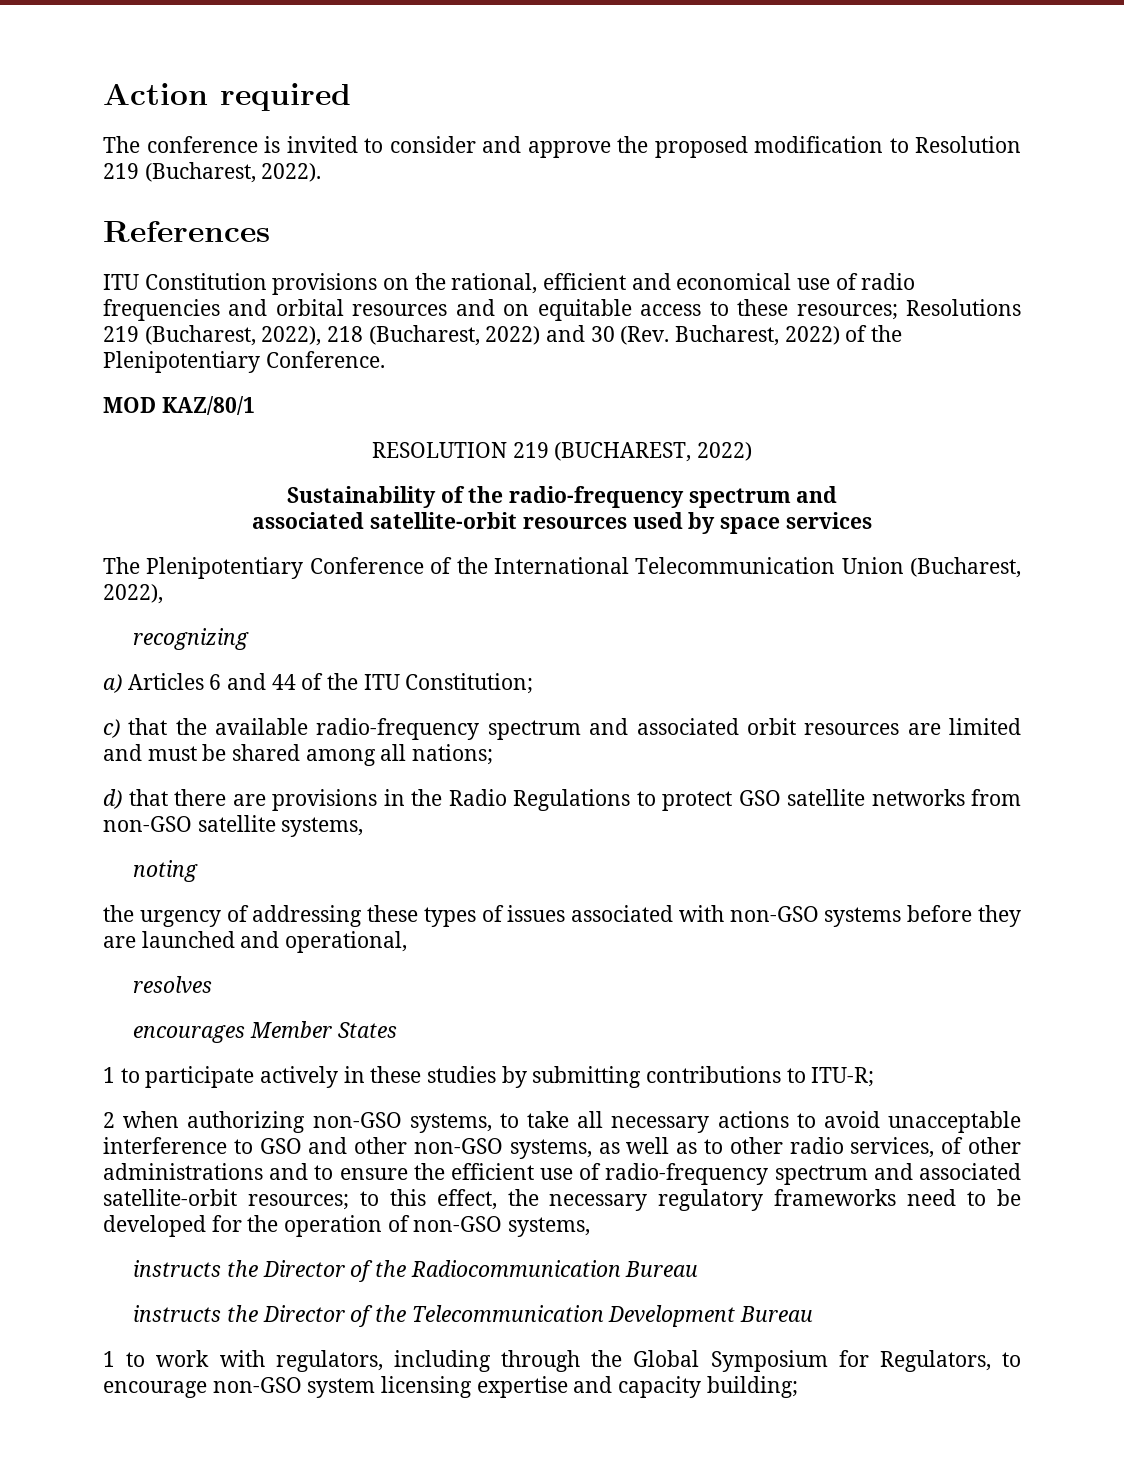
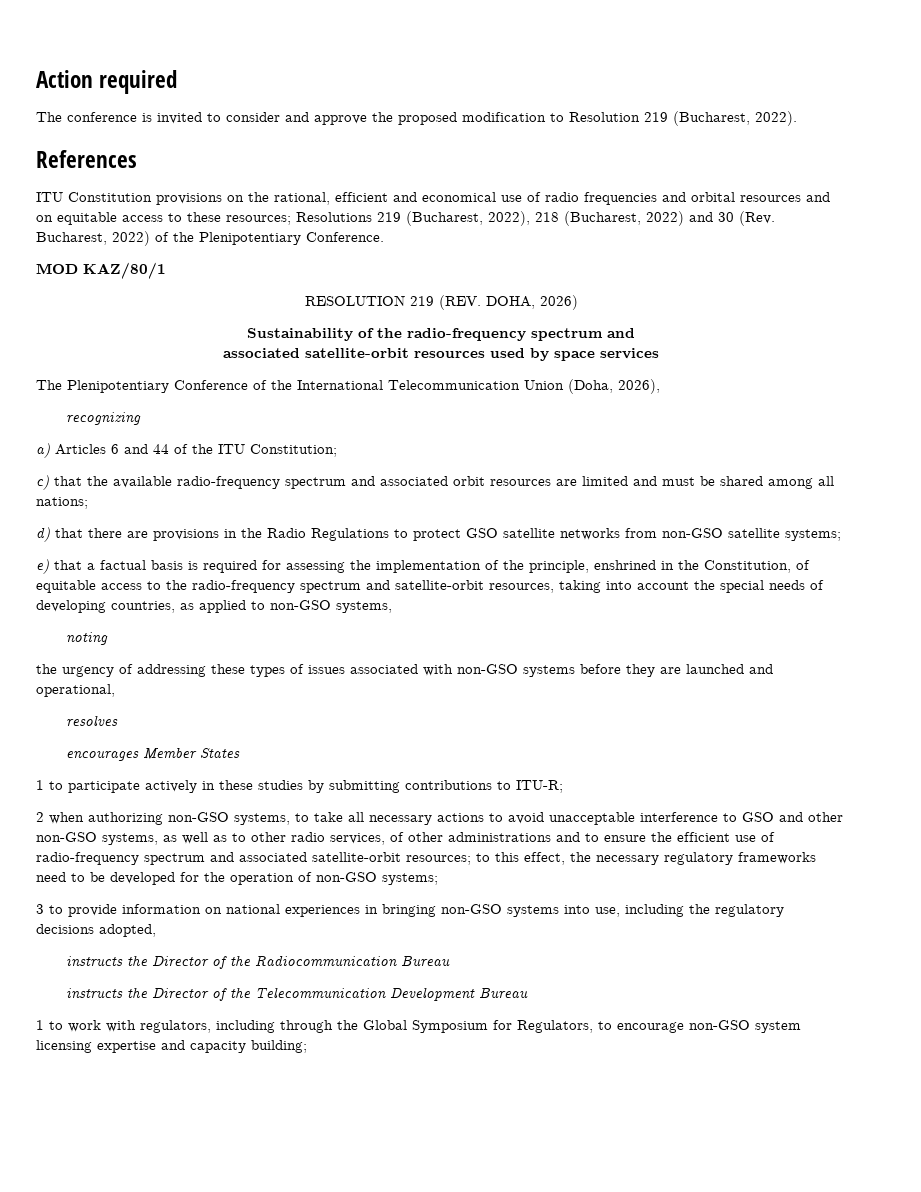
- RESOLUTION 219 (BUCHAREST, 2022)
+ RESOLUTION 219 (REV. DOHA, 2026)
- The Plenipotentiary Conference of the International Telecommunication Union (Bucharest, 2022),
+ The Plenipotentiary Conference of the International Telecommunication Union (Doha, 2026),
- d) that there are provisions in the Radio Regulations to protect GSO satellite networks from non-GSO satellite systems,
+ d) that there are provisions in the Radio Regulations to protect GSO satellite networks from non-GSO satellite systems;
+ e) that a factual basis is required for assessing the implementation of the principle, enshrined in the Constitution, of equitable access to the radio-frequency spectrum and satellite-orbit resources, taking into account the special needs of developing countries, as applied to non-GSO systems,
- 2 when authorizing non-GSO systems, to take all necessary actions to avoid unacceptable interference to GSO and other non-GSO systems, as well as to other radio services, of other administrations and to ensure the efficient use of radio-frequency spectrum and associated satellite-orbit resources; to this effect, the necessary regulatory frameworks need to be developed for the operation of non-GSO systems,
+ 2 when authorizing non-GSO systems, to take all necessary actions to avoid unacceptable interference to GSO and other non-GSO systems, as well as to other radio services, of other administrations and to ensure the efficient use of radio-frequency spectrum and associated satellite-orbit resources; to this effect, the necessary regulatory frameworks need to be developed for the operation of non-GSO systems;
+ 3 to provide information on national experiences in bringing non-GSO systems into use, including the regulatory decisions adopted,

